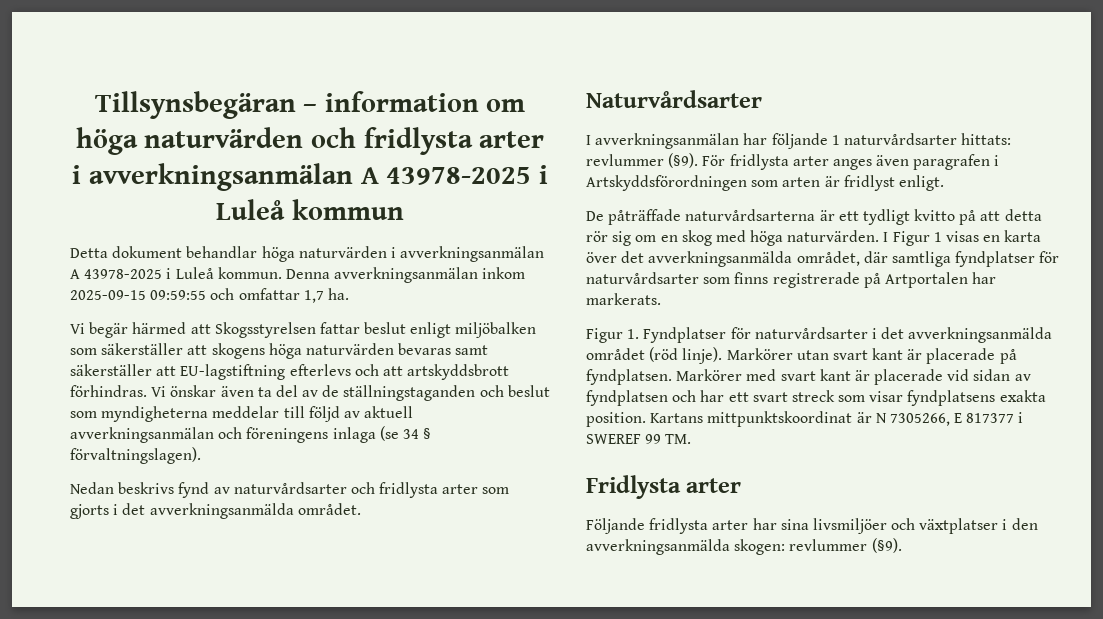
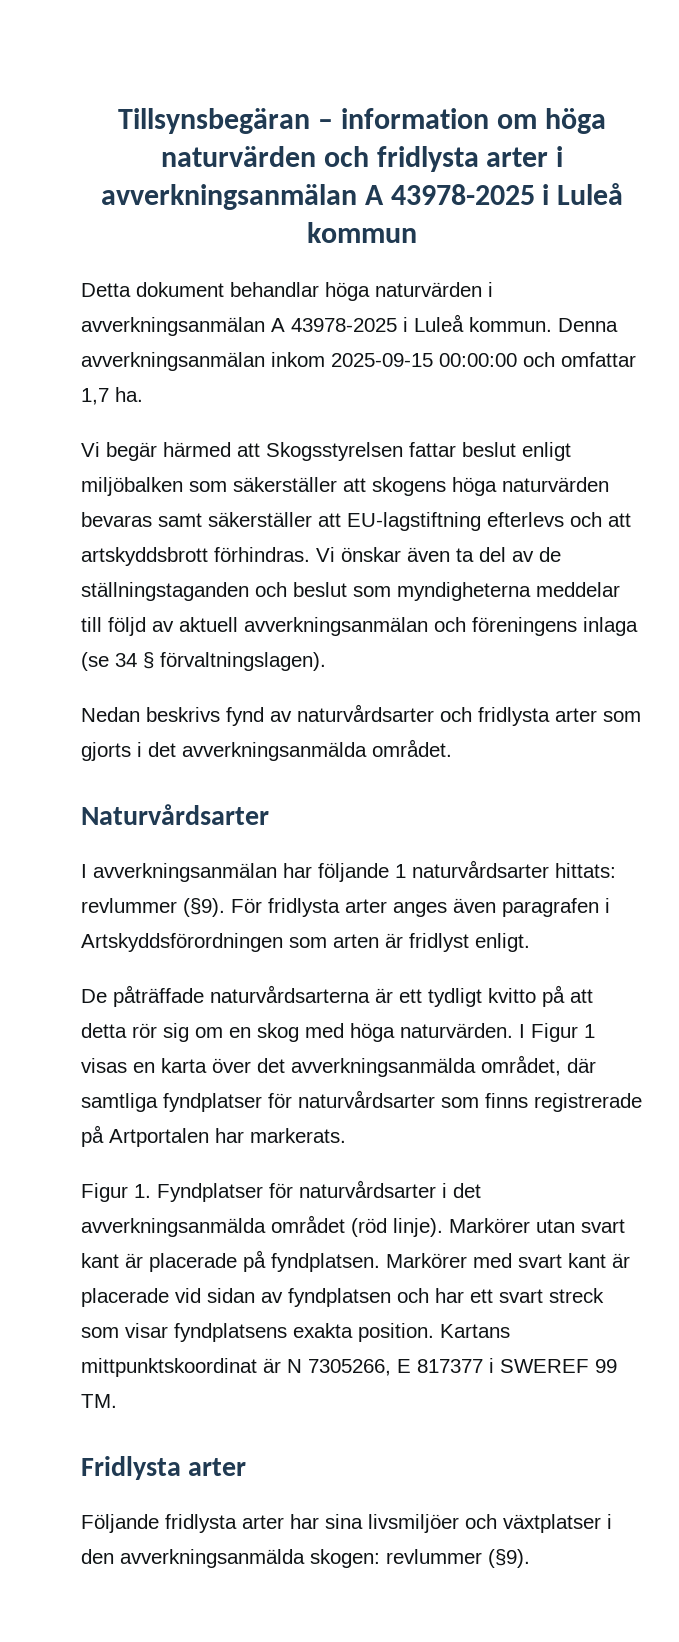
- Denna avverkningsanmälan inkom 2025-09-15 09:59:55 och omfattar 1,7 ha.
+ Denna avverkningsanmälan inkom 2025-09-15 00:00:00 och omfattar 1,7 ha.

